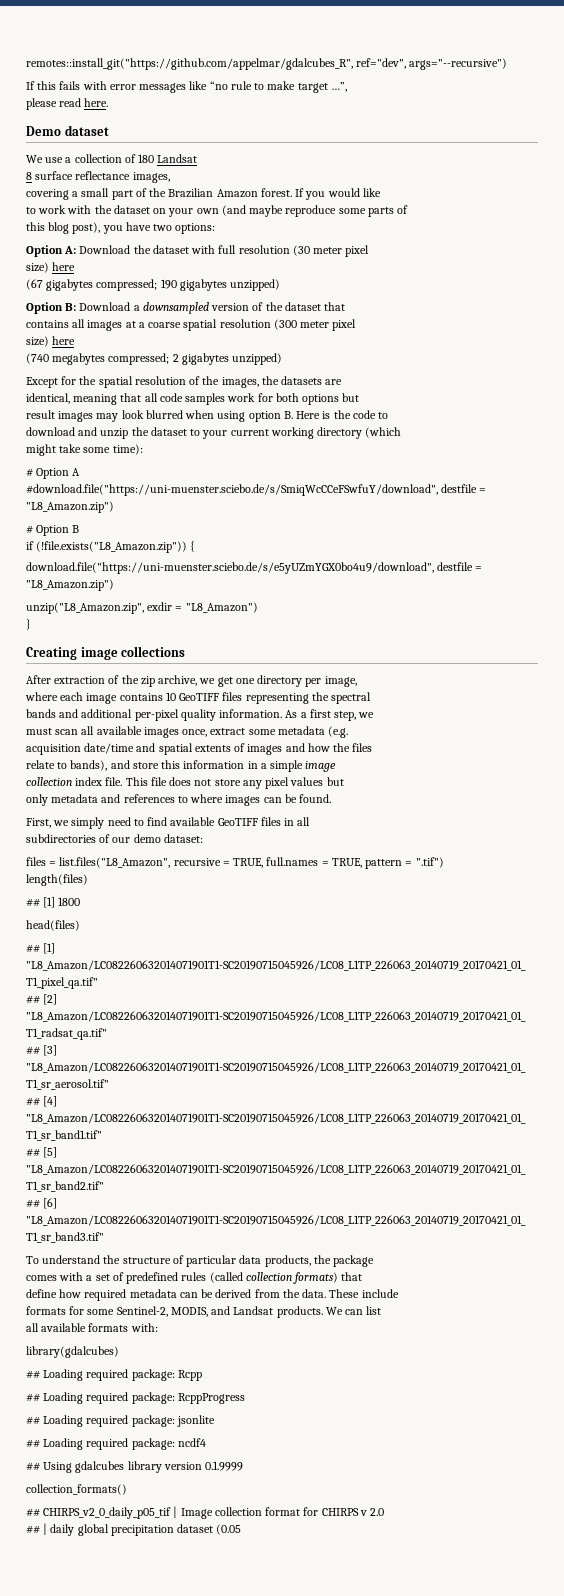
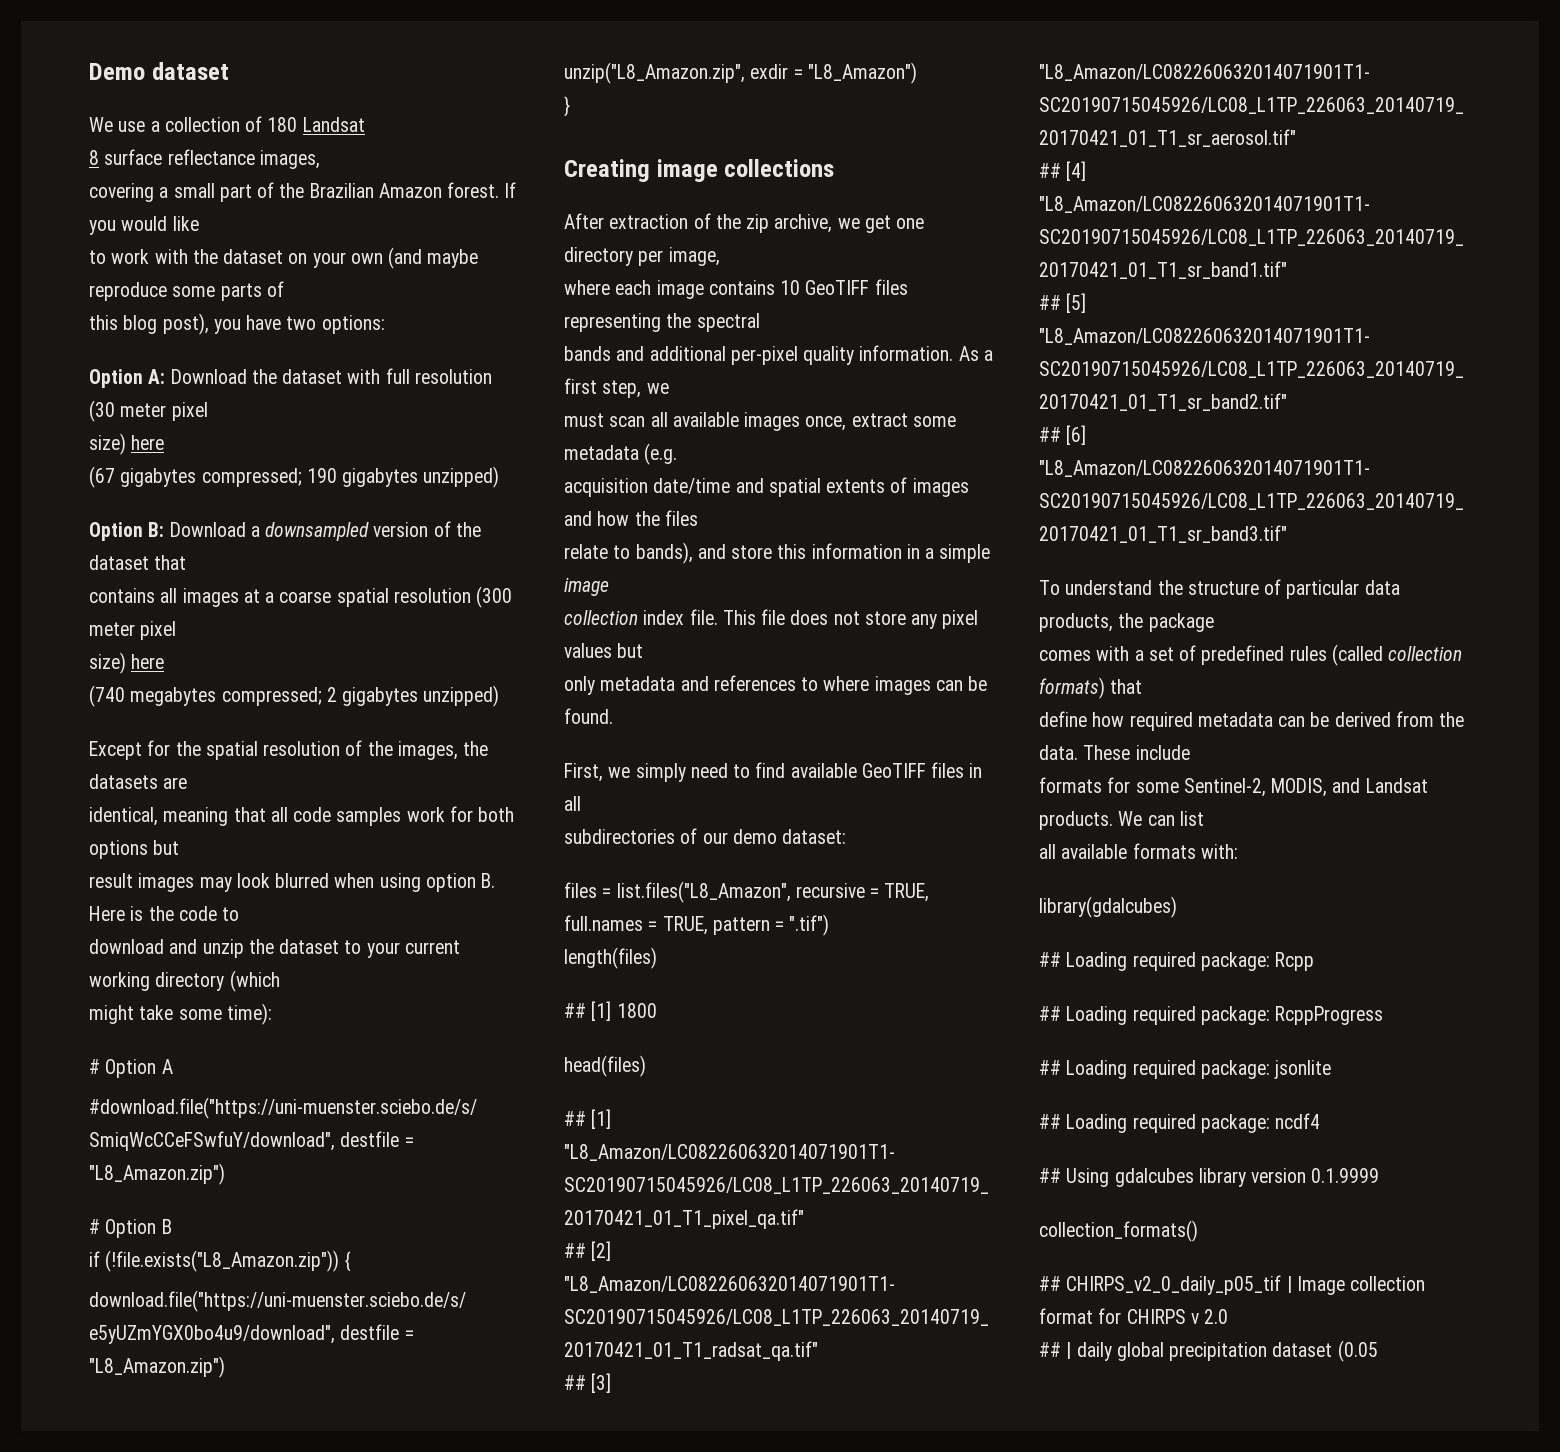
- remotes::install_git("https://github.com/appelmar/gdalcubes_R", ref="dev", args="--recursive")
- If this fails with error messages like “no rule to make target …”,
- please read here.

